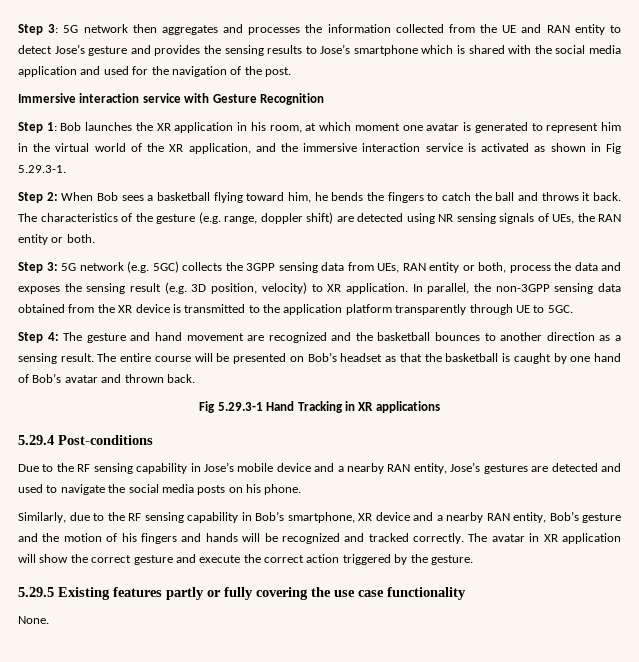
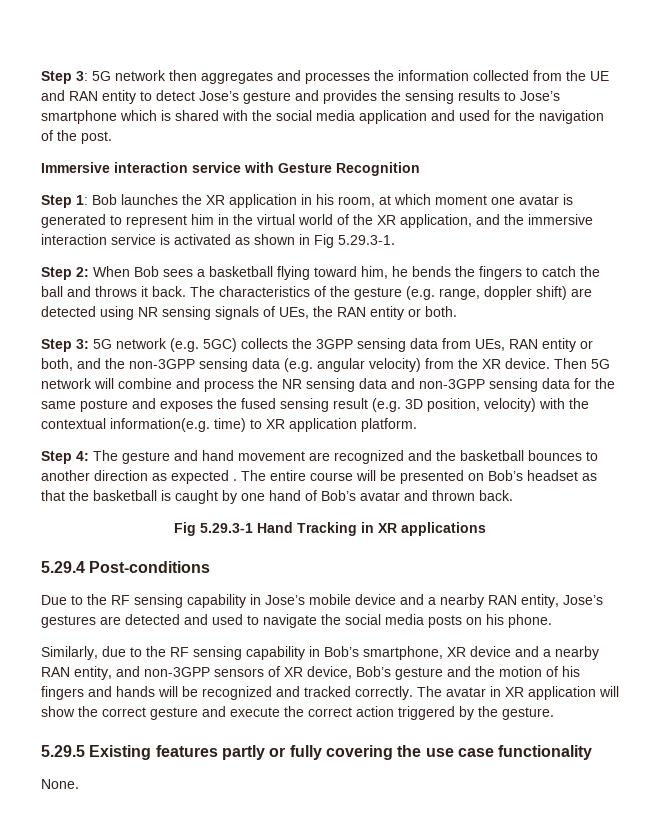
- Step 3: 5G network (e.g. 5GC) collects the 3GPP sensing data from UEs, RAN entity or both, process the data and exposes the sensing result (e.g. 3D position, velocity) to XR application. In parallel, the non-3GPP sensing data obtained from the XR device is transmitted to the application platform transparently through UE to 5GC.
+ Step 3: 5G network (e.g. 5GC) collects the 3GPP sensing data from UEs, RAN entity or both, and the non-3GPP sensing data (e.g. angular velocity) from the XR device. Then 5G network will combine and process the NR sensing data and non-3GPP sensing data for the same posture and exposes the fused sensing result (e.g. 3D position, velocity) with the contextual information(e.g. time) to XR application platform.
- Step 4: The gesture and hand movement are recognized and the basketball bounces to another direction as a sensing result.
+ Step 4: The gesture and hand movement are recognized and the basketball bounces to another direction as expected .
- Similarly, due to the RF sensing capability in Bob’s smartphone, XR device and a nearby RAN entity, Bob’s gesture and the motion of his fingers and hands will be recognized and tracked correctly.
+ Similarly, due to the RF sensing capability in Bob’s smartphone, XR device and a nearby RAN entity, and non-3GPP sensors of XR device, Bob’s gesture and the motion of his fingers and hands will be recognized and tracked correctly.

